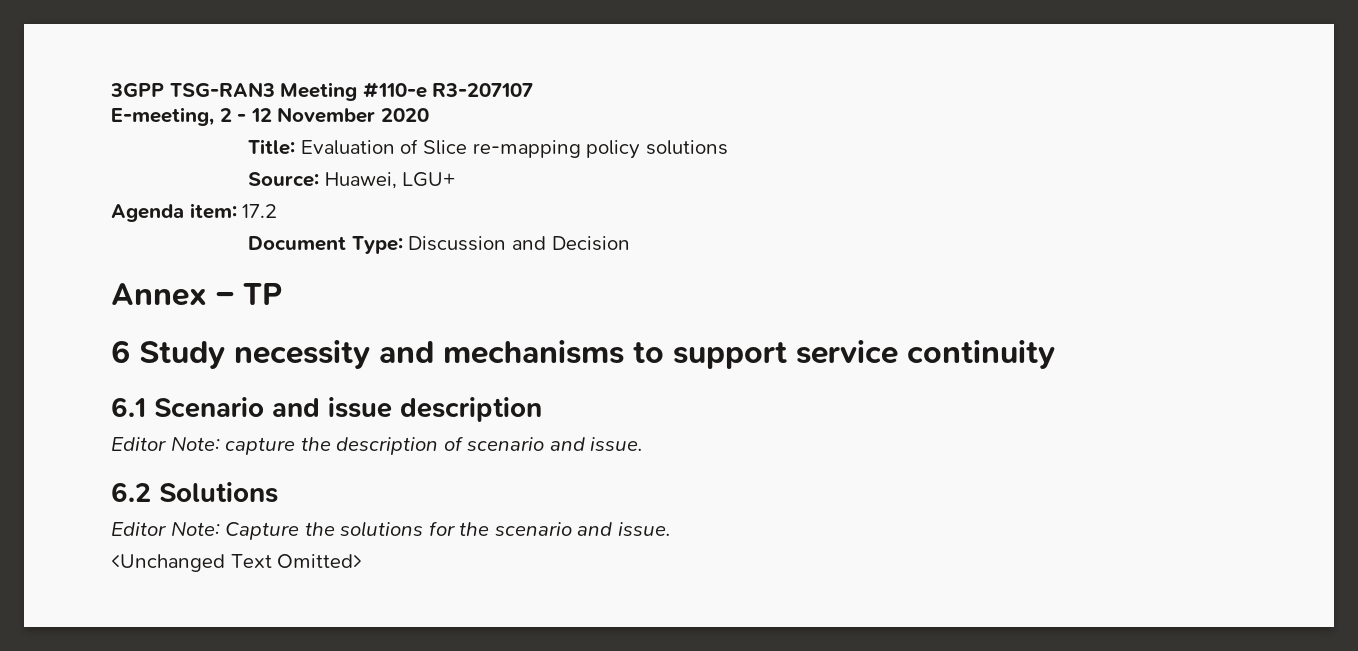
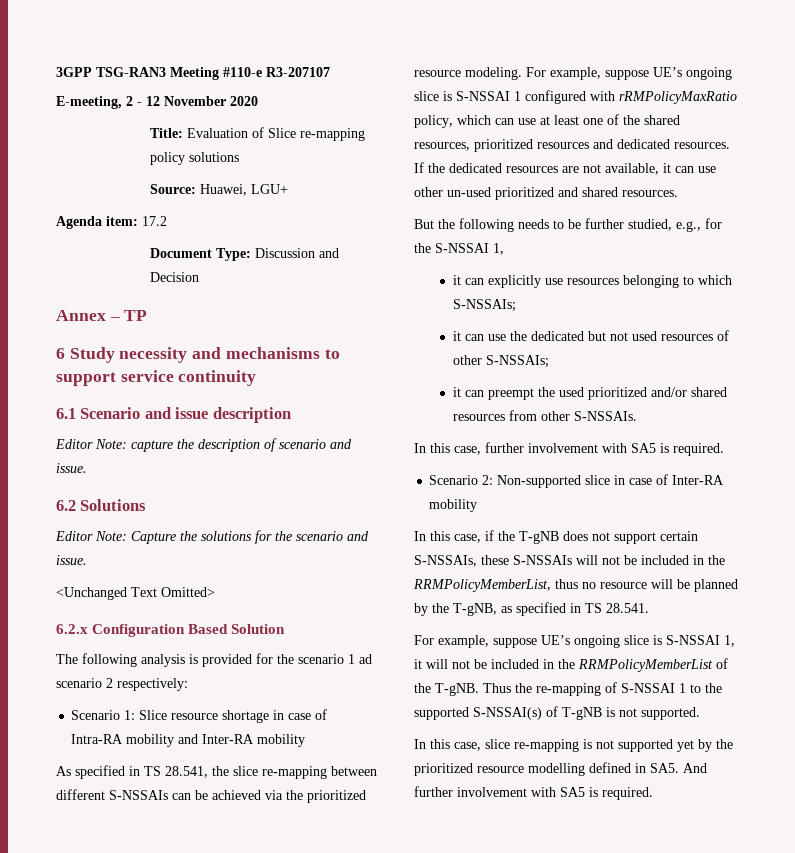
+ 6.2.x Configuration Based Solution
+ The following analysis is provided for the scenario 1 ad scenario 2 respectively:
+ Scenario 1: Slice resource shortage in case of Intra-RA mobility and Inter-RA mobility
+ As specified in TS 28.541, the slice re-mapping between different S-NSSAIs can be achieved via the prioritized resource modeling. For example, suppose UE’s ongoing slice is S-NSSAI 1 configured with rRMPolicyMaxRatio policy, which can use at least one of the shared resources, prioritized resources and dedicated resources. If the dedicated resources are not available, it can use other un-used prioritized and shared resources.
+ But the following needs to be further studied, e.g., for the S-NSSAI 1,
+ it can explicitly use resources belonging to which S-NSSAIs;
+ it can use the dedicated but not used resources of other S-NSSAIs;
+ it can preempt the used prioritized and/or shared resources from other S-NSSAIs.
+ In this case, further involvement with SA5 is required.
+ Scenario 2: Non-supported slice in case of Inter-RA mobility
+ In this case, if the T-gNB does not support certain S-NSSAIs, these S-NSSAIs will not be included in the RRMPolicyMemberList, thus no resource will be planned by the T-gNB, as specified in TS 28.541.
+ For example, suppose UE’s ongoing slice is S-NSSAI 1, it will not be included in the RRMPolicyMemberList of the T-gNB. Thus the re-mapping of S-NSSAI 1 to the supported S-NSSAI(s) of T-gNB is not supported.
+ In this case, slice re-mapping is not supported yet by the prioritized resource modelling defined in SA5. And further involvement with SA5 is required.

